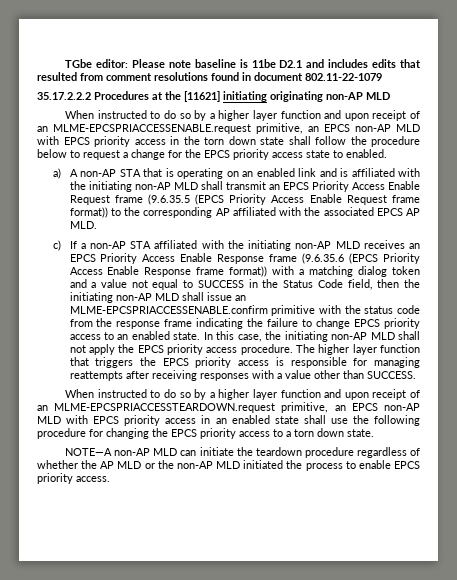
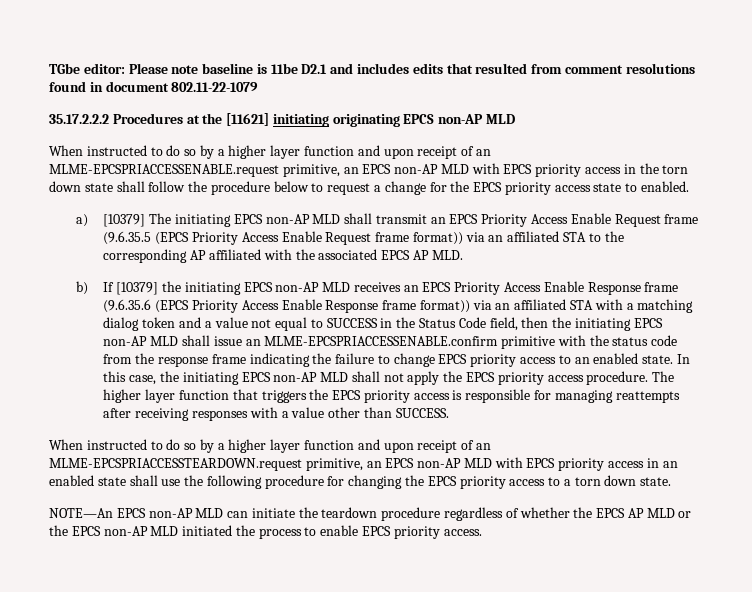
- 35.17.2.2.2 Procedures at the [11621] initiating originating non-AP MLD
+ 35.17.2.2.2 Procedures at the [11621] initiating originating EPCS non-AP MLD
- a) A non-AP STA that is operating on an enabled link and is affiliated with the initiating non-AP MLD shall transmit an EPCS Priority Access Enable Request frame (9.6.35.5 (EPCS Priority Access Enable Request frame format)) to the corresponding AP affiliated with the associated EPCS AP MLD.
+ a) [10379] The initiating EPCS non-AP MLD shall transmit an EPCS Priority Access Enable Request frame (9.6.35.5 (EPCS Priority Access Enable Request frame format)) via an affiliated STA to the corresponding AP affiliated with the associated EPCS AP MLD.
- c) If a non-AP STA affiliated with the initiating non-AP MLD receives an EPCS Priority Access Enable Response frame (9.6.35.6 (EPCS Priority Access Enable Response frame format)) with a matching dialog token and a value not equal to SUCCESS in the Status Code field, then the initiating non-AP MLD shall issue an MLME-EPCSPRIACCESSENABLE.confirm primitive with the status code from the response frame indicating the failure to change EPCS priority access to an enabled state.
+ b) If [10379] the initiating EPCS non-AP MLD receives an EPCS Priority Access Enable Response frame (9.6.35.6 (EPCS Priority Access Enable Response frame format)) via an affiliated STA with a matching dialog token and a value not equal to SUCCESS in the Status Code field, then the initiating EPCS non-AP MLD shall issue an MLME-EPCSPRIACCESSENABLE.confirm primitive with the status code from the response frame indicating the failure to change EPCS priority access to an enabled state.
- In this case, the initiating non-AP MLD shall not apply the EPCS priority access procedure.
+ In this case, the initiating EPCS non-AP MLD shall not apply the EPCS priority access procedure.
- NOTE—A non-AP MLD can initiate the teardown procedure regardless of whether the AP MLD or the non-AP MLD initiated the process to enable EPCS priority access.
+ NOTE—An EPCS non-AP MLD can initiate the teardown procedure regardless of whether the EPCS AP MLD or the EPCS non-AP MLD initiated the process to enable EPCS priority access.

